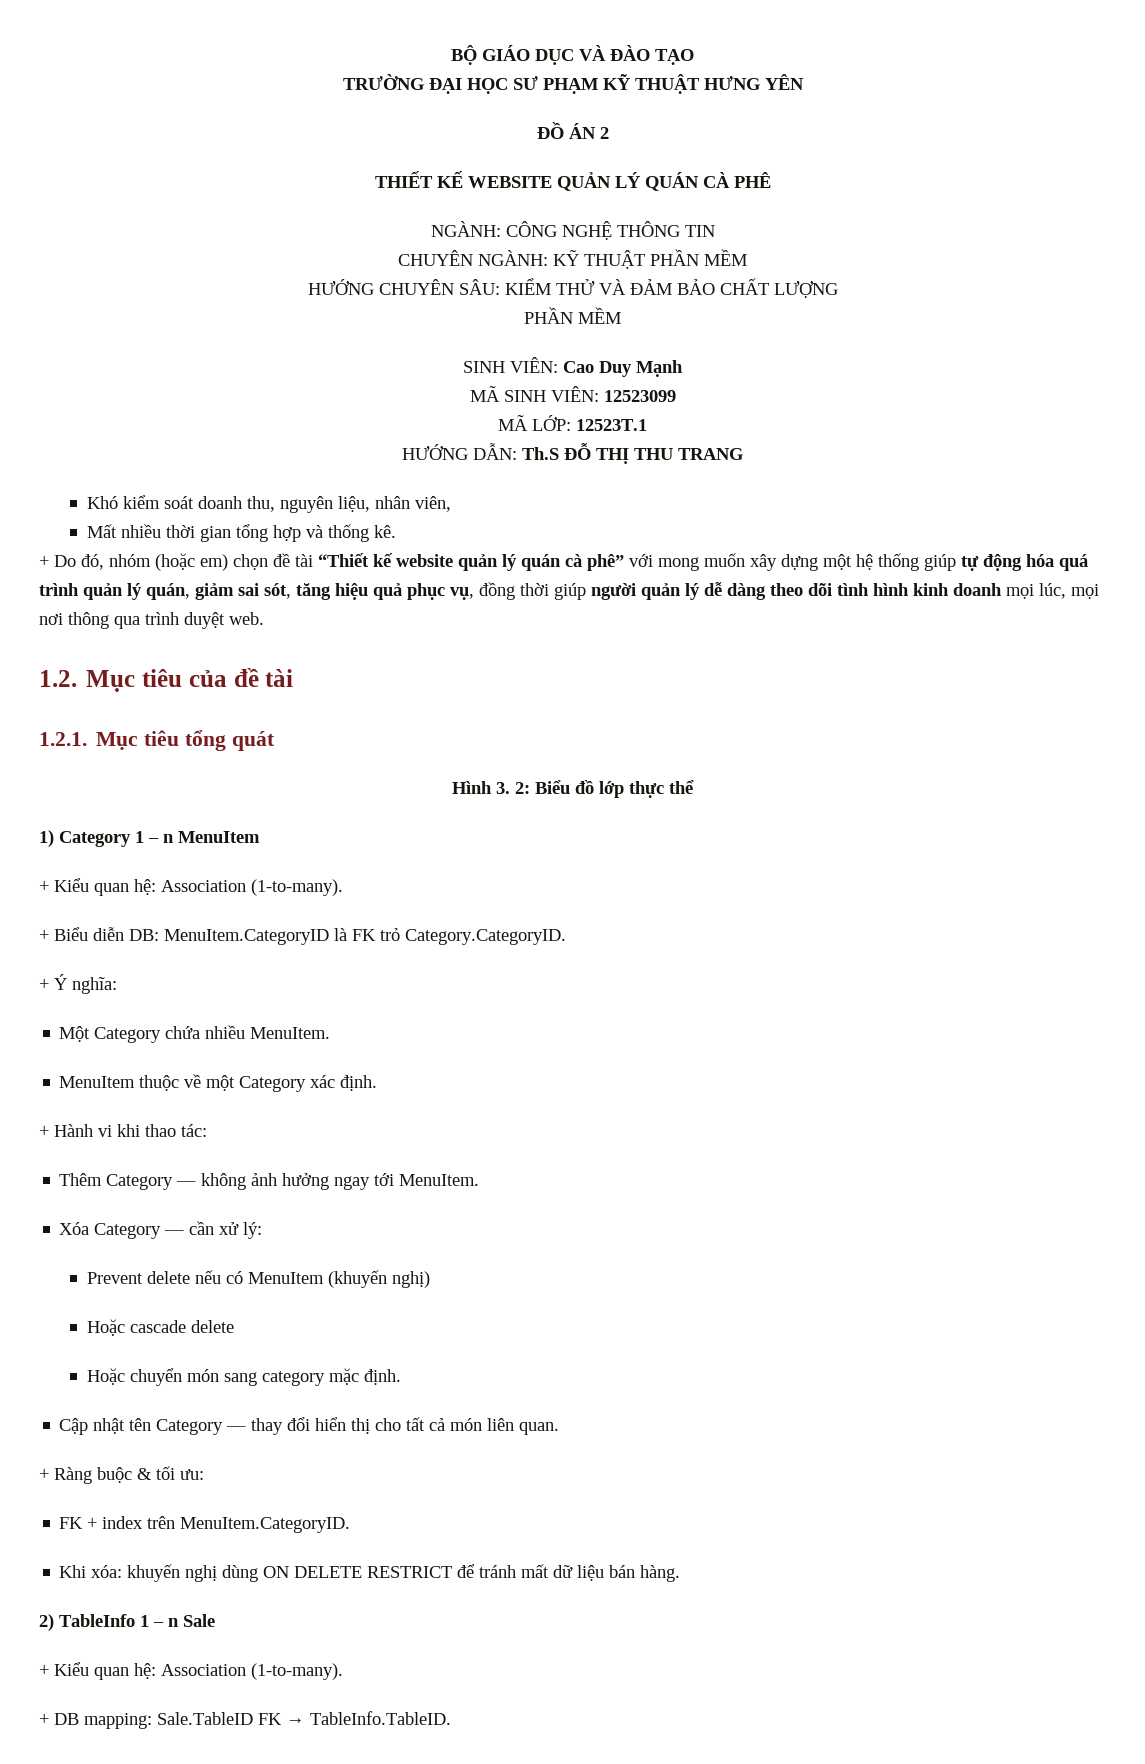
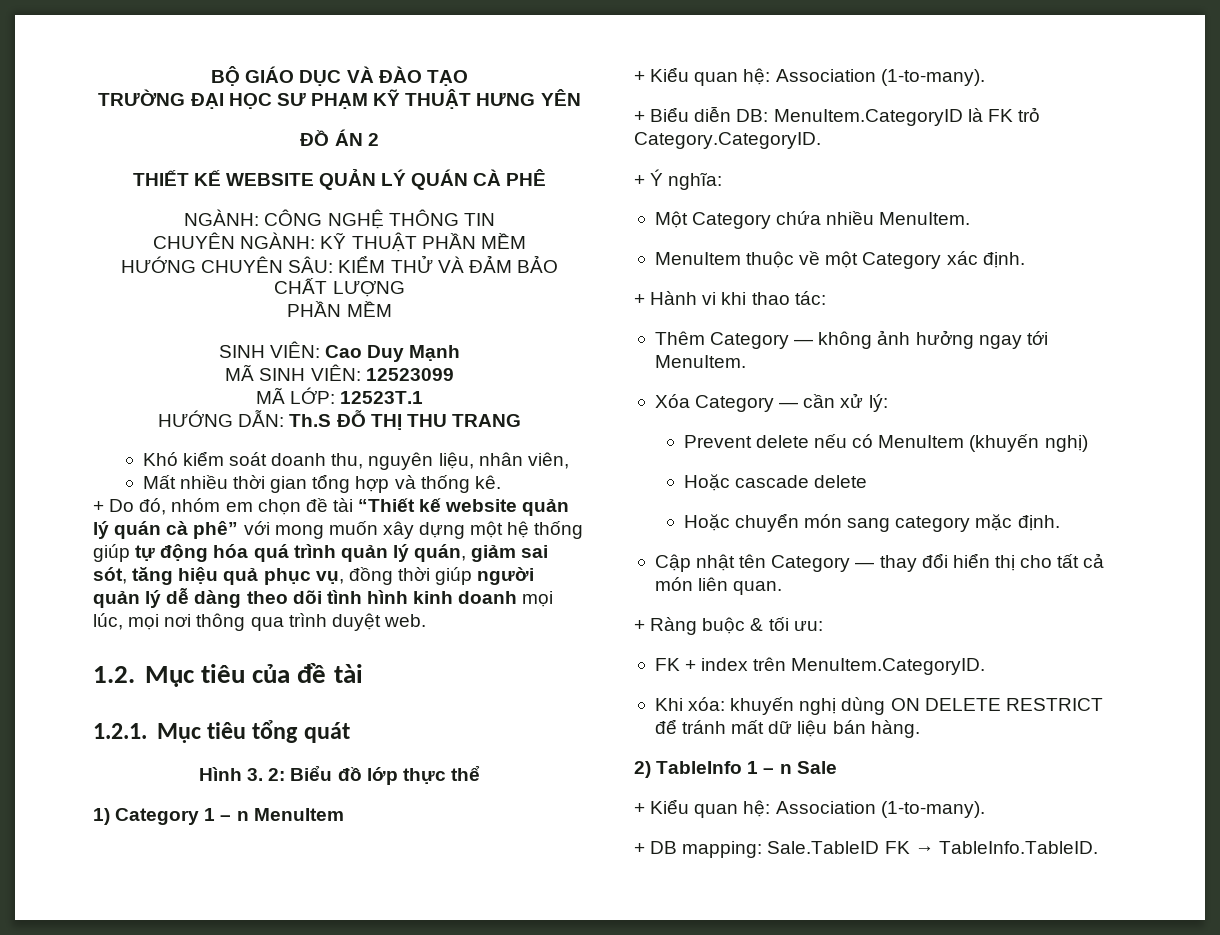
- + Do đó, nhóm (hoặc em) chọn đề tài “Thiết kế website quản lý quán cà phê” với mong muốn xây dựng một hệ thống giúp tự động hóa quá trình quản lý quán, giảm sai sót, tăng hiệu quả phục vụ, đồng thời giúp người quản lý dễ dàng theo dõi tình hình kinh doanh mọi lúc, mọi nơi thông qua trình duyệt web.
+ + Do đó, nhóm em chọn đề tài “Thiết kế website quản lý quán cà phê” với mong muốn xây dựng một hệ thống giúp tự động hóa quá trình quản lý quán, giảm sai sót, tăng hiệu quả phục vụ, đồng thời giúp người quản lý dễ dàng theo dõi tình hình kinh doanh mọi lúc, mọi nơi thông qua trình duyệt web.

